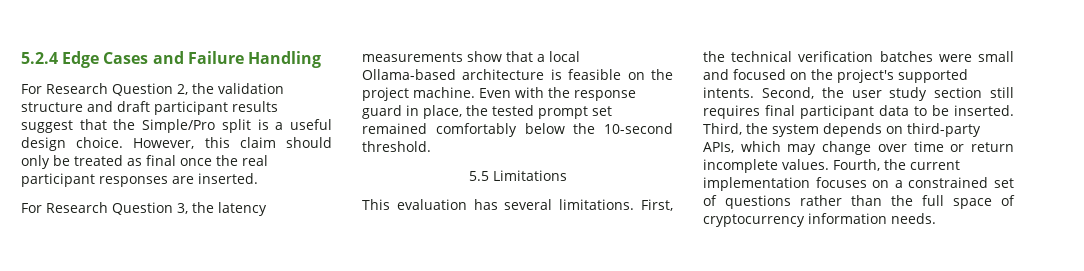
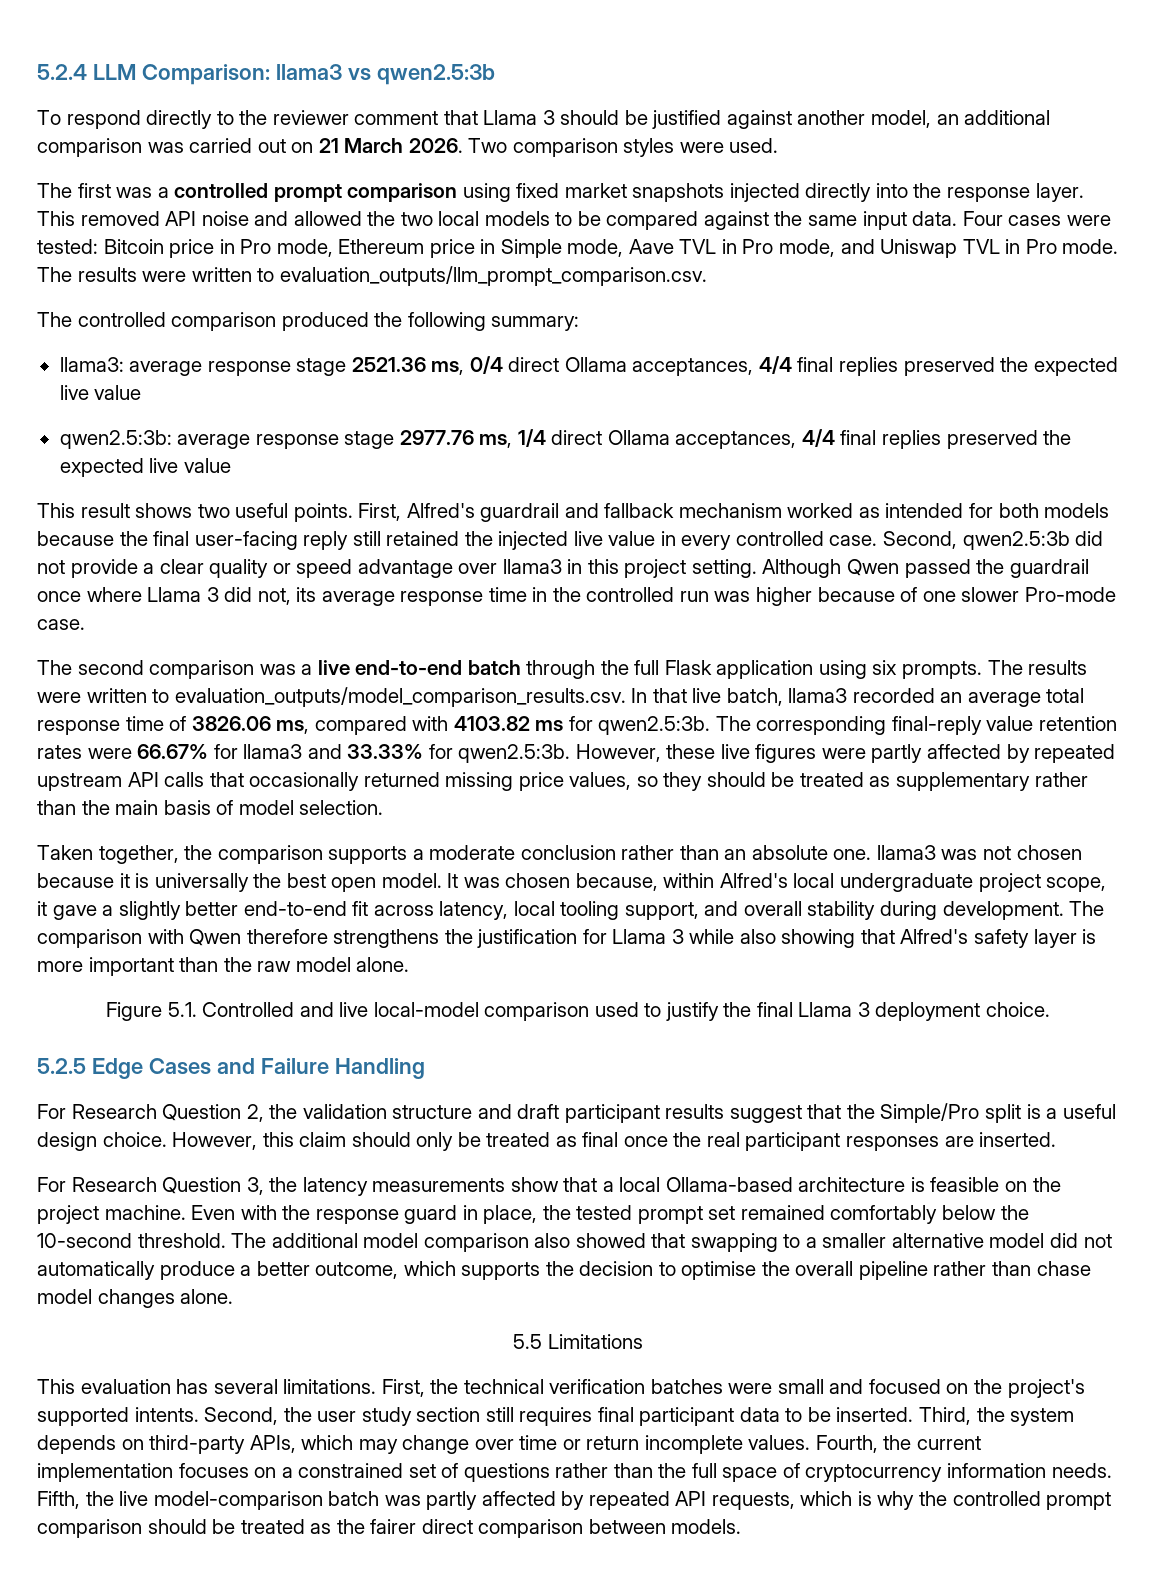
- 5.2.4 Edge Cases and Failure Handling
+ 5.2.4 LLM Comparison: llama3 vs qwen2.5:3b
+ To respond directly to the reviewer comment that Llama 3 should be justified against another model, an additional comparison was carried out on 21 March 2026. Two comparison styles were used.
+ The first was a controlled prompt comparison using fixed market snapshots injected directly into the response layer. This removed API noise and allowed the two local models to be compared against the same input data. Four cases were tested: Bitcoin price in Pro mode, Ethereum price in Simple mode, Aave TVL in Pro mode, and Uniswap TVL in Pro mode. The results were written to evaluation_outputs/llm_prompt_comparison.csv.
+ The controlled comparison produced the following summary:
+ llama3: average response stage 2521.36 ms, 0/4 direct Ollama acceptances, 4/4 final replies preserved the expected live value
+ qwen2.5:3b: average response stage 2977.76 ms, 1/4 direct Ollama acceptances, 4/4 final replies preserved the expected live value
+ This result shows two useful points. First, Alfred's guardrail and fallback mechanism worked as intended for both models because the final user-facing reply still retained the injected live value in every controlled case. Second, qwen2.5:3b did not provide a clear quality or speed advantage over llama3 in this project setting. Although Qwen passed the guardrail once where Llama 3 did not, its average response time in the controlled run was higher because of one slower Pro-mode case.
+ The second comparison was a live end-to-end batch through the full Flask application using six prompts. The results were written to evaluation_outputs/model_comparison_results.csv. In that live batch, llama3 recorded an average total response time of 3826.06 ms, compared with 4103.82 ms for qwen2.5:3b. The corresponding final-reply value retention rates were 66.67% for llama3 and 33.33% for qwen2.5:3b. However, these live figures were partly affected by repeated upstream API calls that occasionally returned missing price values, so they should be treated as supplementary rather than the main basis of model selection.
+ Taken together, the comparison supports a moderate conclusion rather than an absolute one. llama3 was not chosen because it is universally the best open model. It was chosen because, within Alfred's local undergraduate project scope, it gave a slightly better end-to-end fit across latency, local tooling support, and overall stability during development. The comparison with Qwen therefore strengthens the justification for Llama 3 while also showing that Alfred's safety layer is more important than the raw model alone.
+ Figure 5.1. Controlled and live local-model comparison used to justify the final Llama 3 deployment choice.
+ 5.2.5 Edge Cases and Failure Handling
+ The additional model comparison also showed that swapping to a smaller alternative model did not automatically produce a better outcome, which supports the decision to optimise the overall pipeline rather than chase model changes alone.
+ Fifth, the live model-comparison batch was partly affected by repeated API requests, which is why the controlled prompt comparison should be treated as the fairer direct comparison between models.

